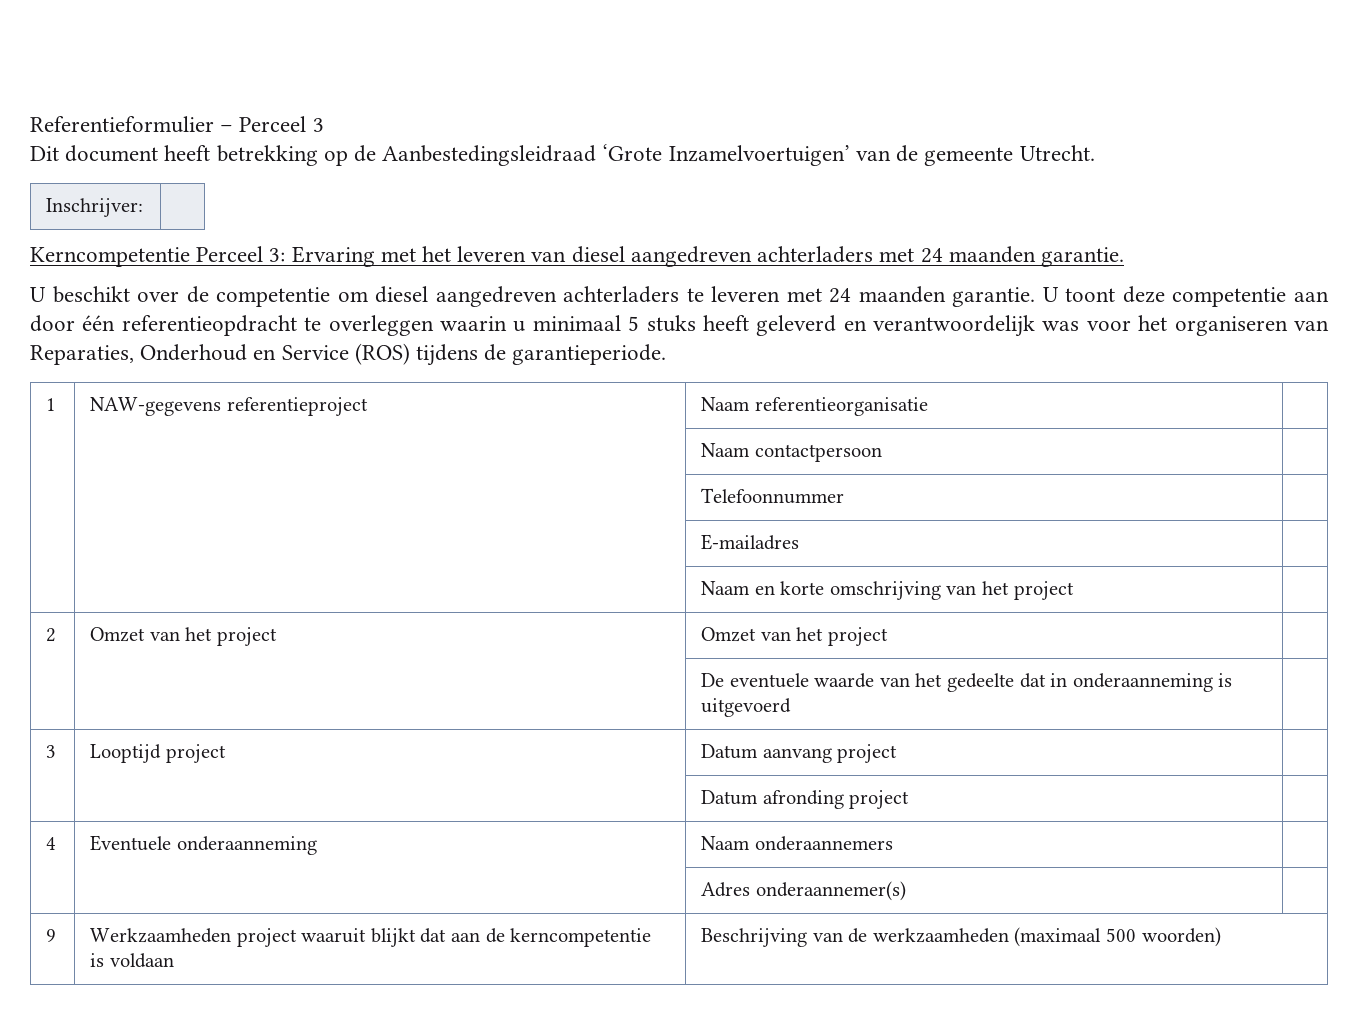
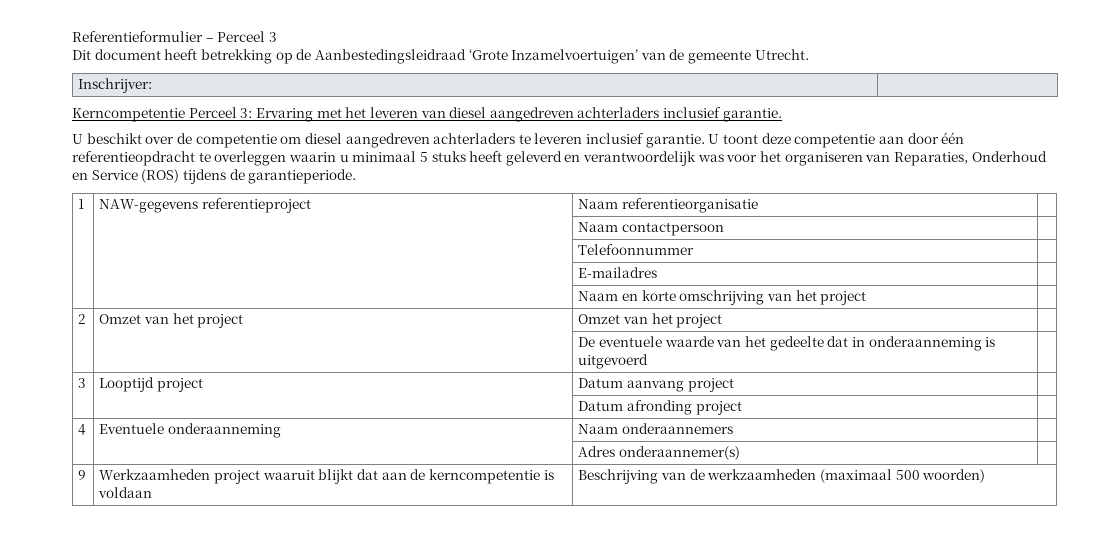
- Kerncompetentie Perceel 3: Ervaring met het leveren van diesel aangedreven achterladers met 24 maanden garantie.
+ Kerncompetentie Perceel 3: Ervaring met het leveren van diesel aangedreven achterladers inclusief garantie.
- U beschikt over de competentie om diesel aangedreven achterladers te leveren met 24 maanden garantie.
+ U beschikt over de competentie om diesel aangedreven achterladers te leveren inclusief garantie.

